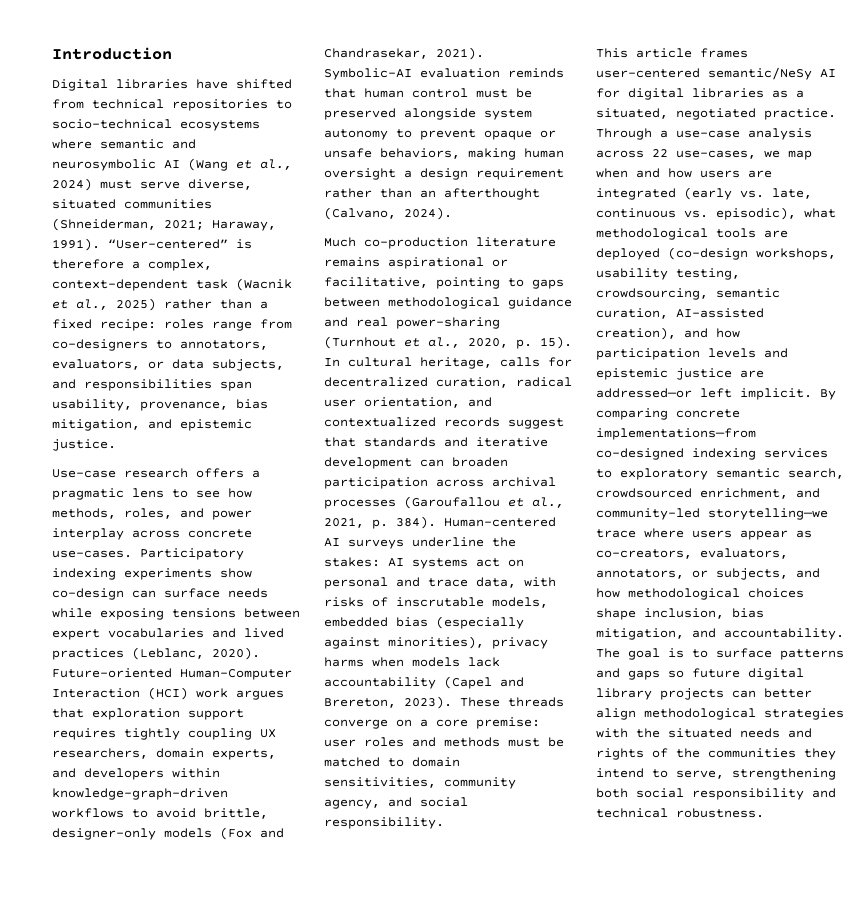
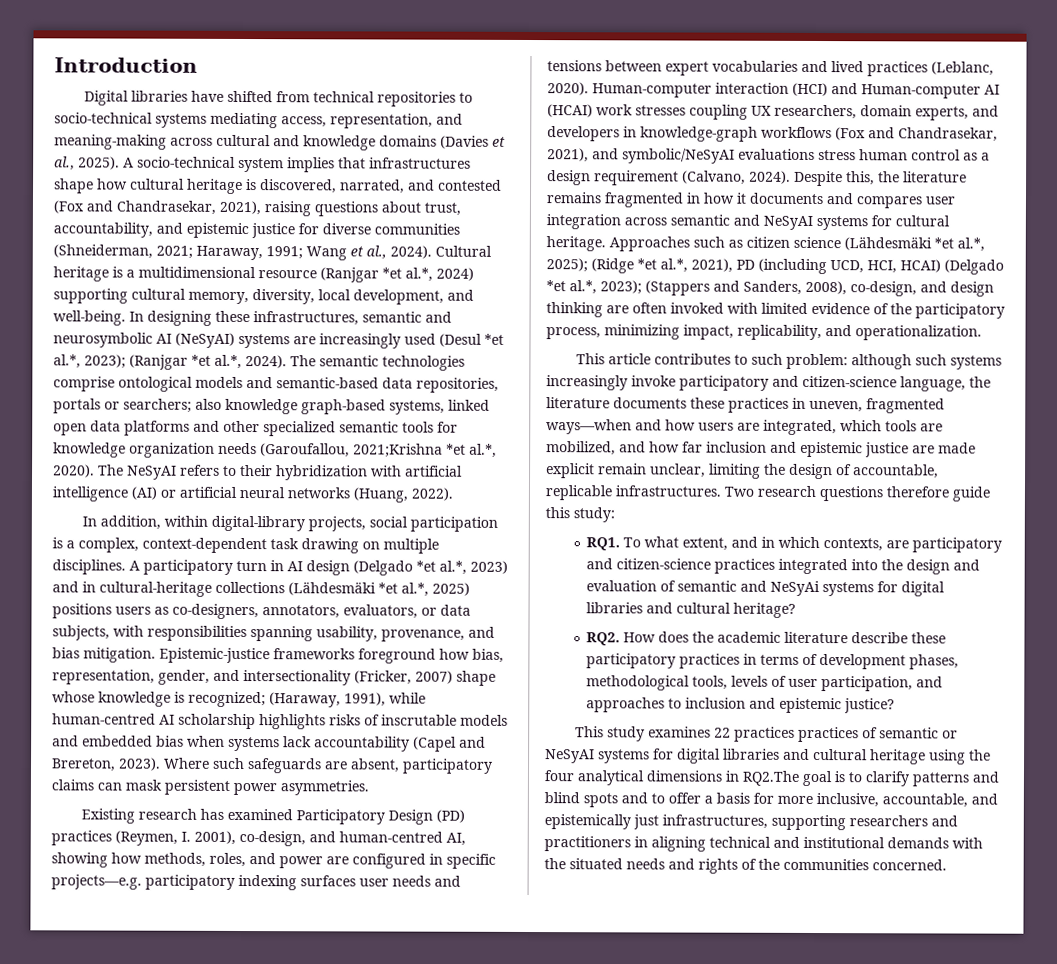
- Digital libraries have shifted from technical repositories to socio-technical ecosystems where semantic and neurosymbolic AI (Wang et al., 2024) must serve diverse, situated communities (Shneiderman, 2021; Haraway, 1991). “User-centered” is therefore a complex, context-dependent task (Wacnik et al., 2025) rather than a fixed recipe: roles range from co-designers to annotators, evaluators, or data subjects, and responsibilities span usability, provenance, bias mitigation, and epistemic justice.
- Use-case research offers a pragmatic lens to see how methods, roles, and power interplay across concrete use-cases. Participatory indexing experiments show co-design can surface needs while exposing tensions between expert vocabularies and lived practices (Leblanc, 2020).
+ Digital libraries have shifted from technical repositories to socio-technical systems mediating access, representation, and meaning-making across cultural and knowledge domains (Davies et al., 2025). A socio-technical system implies that infrastructures shape how cultural heritage is discovered, narrated, and contested (Fox and Chandrasekar, 2021), raising questions about trust, accountability, and epistemic justice for diverse communities (Shneiderman, 2021; Haraway, 1991; Wang et al., 2024). Cultural heritage is a multidimensional resource (Ranjgar *et al.*, 2024) supporting cultural memory, diversity, local development, and well-being. In designing these infrastructures, semantic and neurosymbolic AI (NeSyAI) systems are increasingly used (Desul *et al.*, 2023); (Ranjgar *et al.*, 2024). The semantic technologies comprise ontological models and semantic-based data repositories, portals or searchers; also knowledge graph-based systems, linked open data platforms and other specialized semantic tools for knowledge organization needs (Garoufallou, 2021;Krishna *et al.*, 2020). The NeSyAI refers to their hybridization with artificial intelligence (AI) or artificial neural networks (Huang, 2022).
+ In addition, within digital-library projects, social participation is a complex, context-dependent task drawing on multiple disciplines. A participatory turn in AI design (Delgado *et al.*, 2023) and in cultural-heritage collections (Lähdesmäki *et al.*, 2025) positions users as co-designers, annotators, evaluators, or data subjects, with responsibilities spanning usability, provenance, and bias mitigation. Epistemic-justice frameworks foreground how bias, representation, gender, and intersectionality (Fricker, 2007) shape whose knowledge is recognized; (Haraway, 1991), while human-centred AI scholarship highlights risks of inscrutable models and embedded bias when systems lack accountability (Capel and Brereton, 2023). Where such safeguards are absent, participatory claims can mask persistent power asymmetries.
+ Existing research has examined Participatory Design (PD) practices (Reymen, I. 2001), co-design, and human-centred AI, showing how methods, roles, and power are configured in specific projects—e.g. participatory indexing surfaces user needs and tensions between expert vocabularies and lived practices (Leblanc, 2020).
- Future-oriented Human-Computer Interaction (HCI) work argues that exploration support requires tightly coupling UX researchers, domain experts, and developers within knowledge-graph-driven workflows to avoid brittle, designer-only models (Fox and Chandrasekar, 2021). Symbolic-AI evaluation reminds that human control must be preserved alongside system autonomy to prevent opaque or unsafe behaviors, making human oversight a design requirement rather than an afterthought (Calvano, 2024).
- Much co-production literature remains aspirational or facilitative, pointing to gaps between methodological guidance and real power-sharing (Turnhout et al., 2020, p. 15). In cultural heritage, calls for decentralized curation, radical user orientation, and contextualized records suggest that standards and iterative development can broaden participation across archival processes (Garoufallou et al., 2021, p. 384). Human-centered AI surveys underline the stakes: AI systems act on personal and trace data, with risks of inscrutable models, embedded bias (especially against minorities), privacy harms when models lack accountability (Capel and Brereton, 2023). These threads converge on a core premise: user roles and methods must be matched to domain sensitivities, community agency, and social responsibility.
- This article frames user-centered semantic/NeSy AI for digital libraries as a situated, negotiated practice. Through a use-case analysis across 22 use-cases, we map when and how users are integrated (early vs. late, continuous vs. episodic), what methodological tools are deployed (co-design workshops, usability testing, crowdsourcing, semantic curation, AI-assisted creation), and how participation levels and epistemic justice are addressed—or left implicit. By comparing concrete implementations—from co-designed indexing services to exploratory semantic search, crowdsourced enrichment, and community-led storytelling—we trace where users appear as co-creators, evaluators, annotators, or subjects, and how methodological choices shape inclusion, bias mitigation, and accountability. The goal is to surface patterns and gaps so future digital library projects can better align methodological strategies with the situated needs and rights of the communities they intend to serve, strengthening both social responsibility and technical robustness.
+ Human-computer interaction (HCI) and Human-computer AI (HCAI) work stresses coupling UX researchers, domain experts, and developers in knowledge-graph workflows (Fox and Chandrasekar, 2021), and symbolic/NeSyAI evaluations stress human control as a design requirement (Calvano, 2024). Despite this, the literature remains fragmented in how it documents and compares user integration across semantic and NeSyAI systems for cultural heritage. Approaches such as citizen science (Lähdesmäki *et al.*, 2025); (Ridge *et al.*, 2021), PD (including UCD, HCI, HCAI) (Delgado *et al.*, 2023); (Stappers and Sanders, 2008), co-design, and design thinking are often invoked with limited evidence of the participatory process, minimizing impact, replicability, and operationalization.
+ This article contributes to such problem: although such systems increasingly invoke participatory and citizen-science language, the literature documents these practices in uneven, fragmented ways—when and how users are integrated, which tools are mobilized, and how far inclusion and epistemic justice are made explicit remain unclear, limiting the design of accountable, replicable infrastructures. Two research questions therefore guide this study:
+ RQ1. To what extent, and in which contexts, are participatory and citizen‑science practices integrated into the design and evaluation of semantic and NeSyAi systems for digital libraries and cultural heritage?
+ RQ2. How does the academic literature describe these participatory practices in terms of development phases, methodological tools, levels of user participation, and approaches to inclusion and epistemic justice?
+ This study examines 22 practices practices of semantic or NeSyAI systems for digital libraries and cultural heritage using the four analytical dimensions in RQ2.The goal is to clarify patterns and blind spots and to offer a basis for more inclusive, accountable, and epistemically just infrastructures, supporting researchers and practitioners in aligning technical and institutional demands with the situated needs and rights of the communities concerned.

